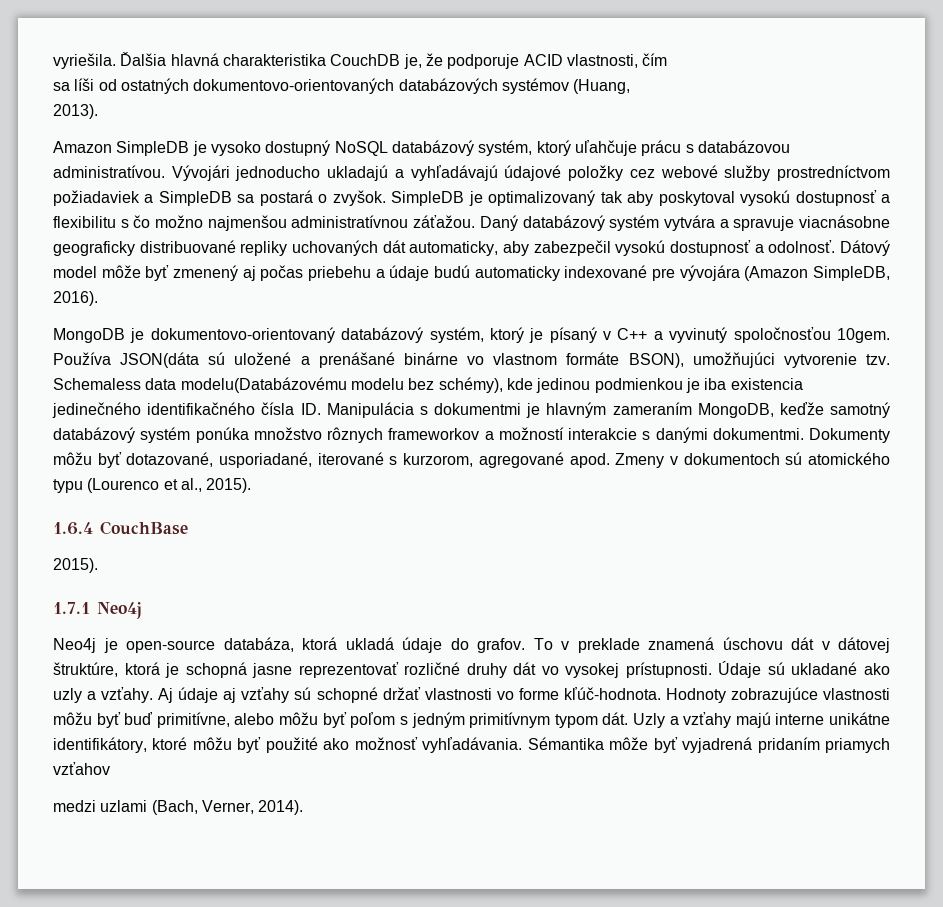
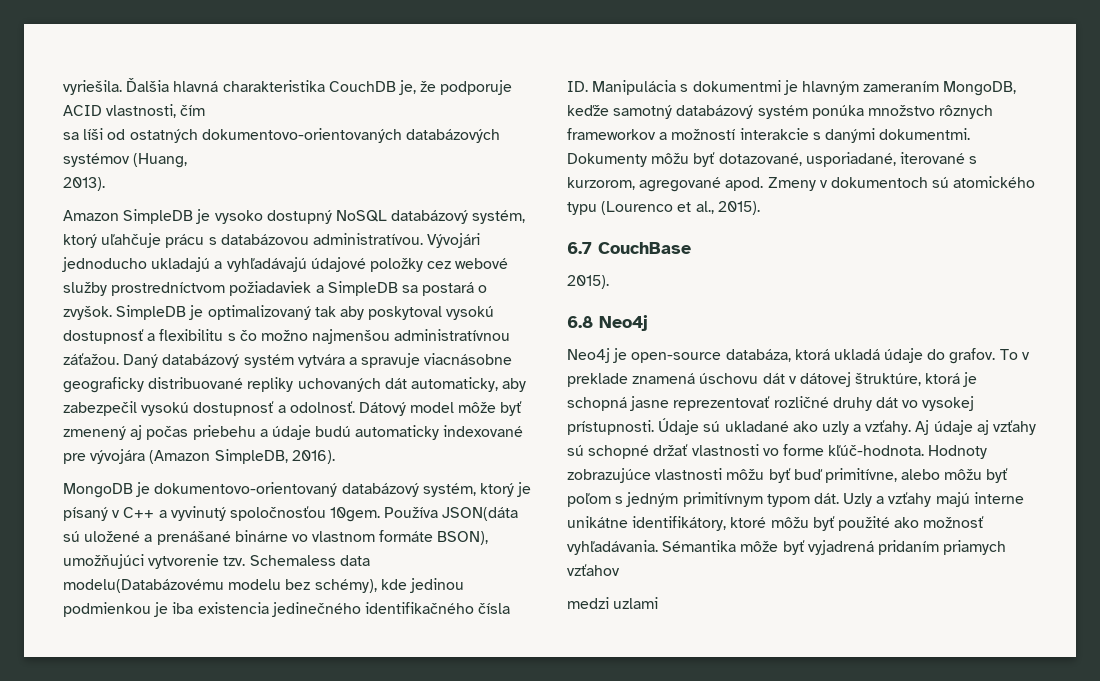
- 1.6.4 CouchBase
+ 6.7 CouchBase
- 1.7.1 Neo4j
+ 6.8 Neo4j
- medzi uzlami (Bach, Verner, 2014).
+ medzi uzlami

